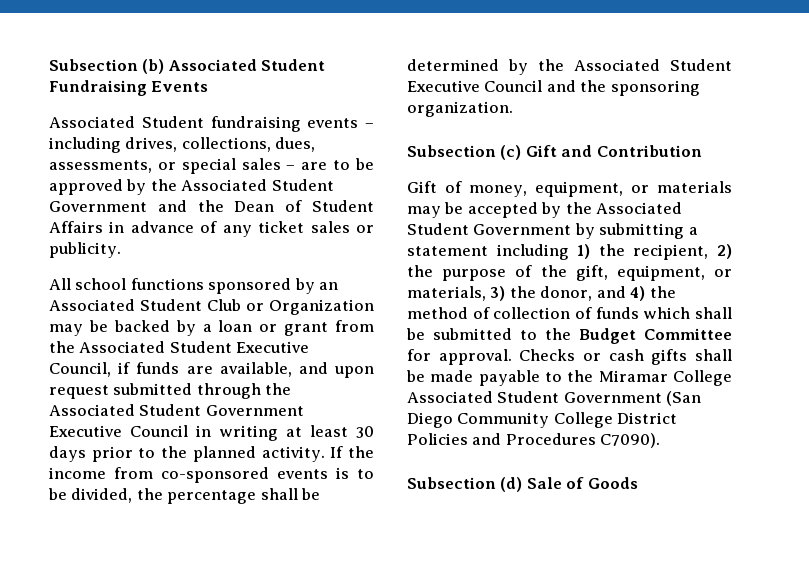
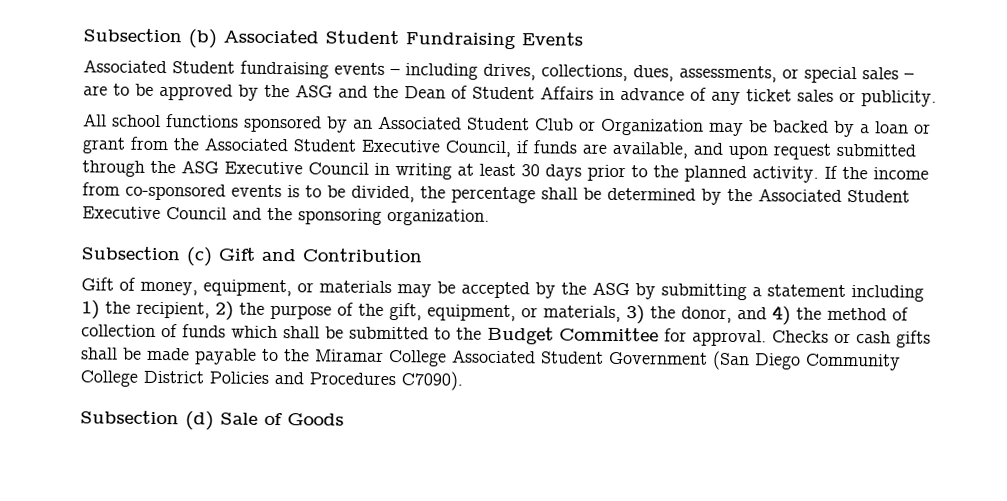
- Associated Student fundraising events – including drives, collections, dues, assessments, or special sales – are to be approved by the Associated Student Government and the Dean of Student Affairs in advance of any ticket sales or publicity.
+ Associated Student fundraising events – including drives, collections, dues, assessments, or special sales – are to be approved by the ASG and the Dean of Student Affairs in advance of any ticket sales or publicity.
- All school functions sponsored by an Associated Student Club or Organization may be backed by a loan or grant from the Associated Student Executive Council, if funds are available, and upon request submitted through the Associated Student Government Executive Council in writing at least 30 days prior to the planned activity.
+ All school functions sponsored by an Associated Student Club or Organization may be backed by a loan or grant from the Associated Student Executive Council, if funds are available, and upon request submitted through the ASG Executive Council in writing at least 30 days prior to the planned activity.
- Gift of money, equipment, or materials may be accepted by the Associated Student Government by submitting a statement including 1) the recipient, 2) the purpose of the gift, equipment, or materials, 3) the donor, and 4) the method of collection of funds which shall be submitted to the Budget Committee for approval.
+ Gift of money, equipment, or materials may be accepted by the ASG by submitting a statement including 1) the recipient, 2) the purpose of the gift, equipment, or materials, 3) the donor, and 4) the method of collection of funds which shall be submitted to the Budget Committee for approval.

